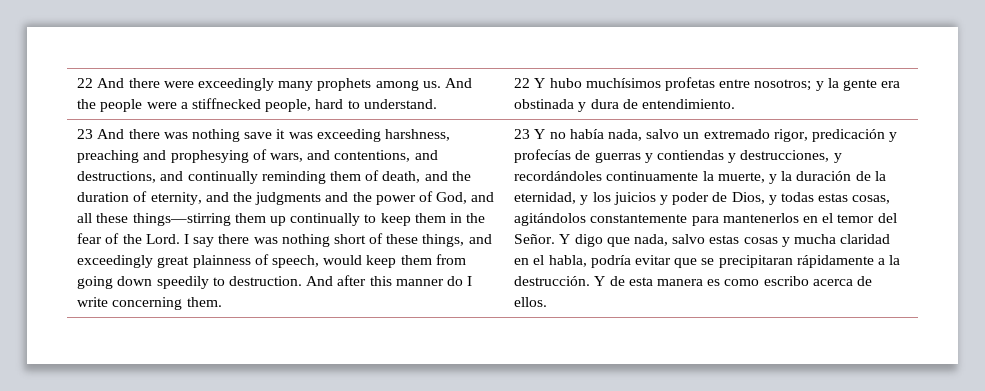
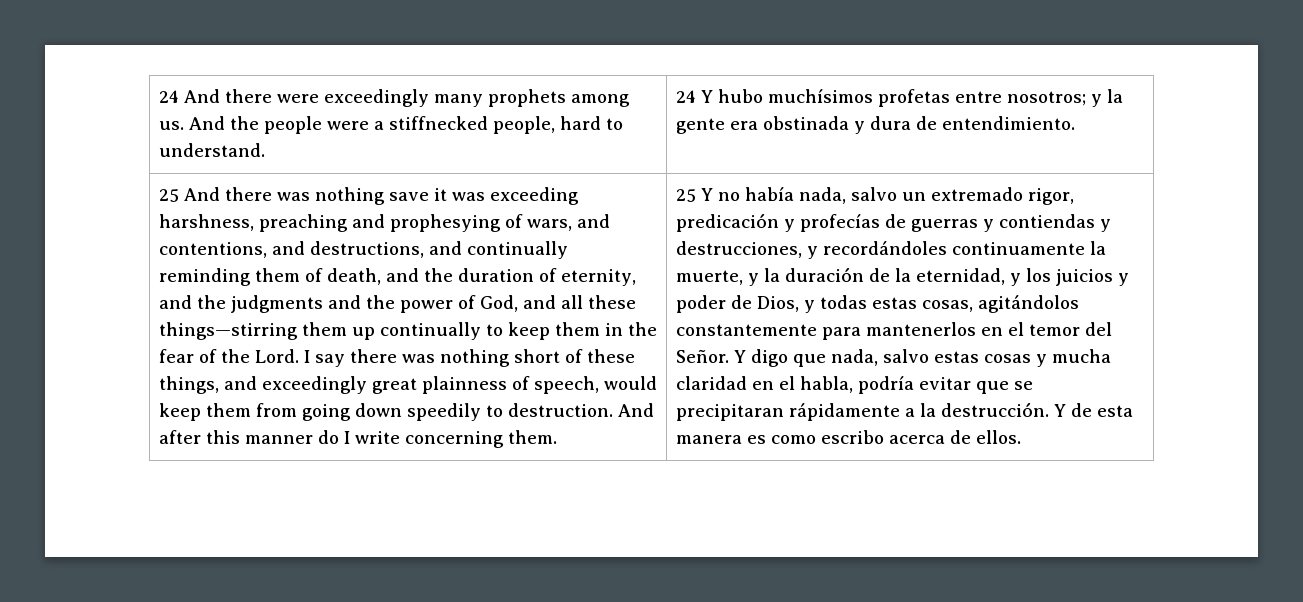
- 22 And there were exceedingly many prophets among us. And the people were a stiffnecked people, hard to understand. | 22 Y hubo muchísimos profetas entre nosotros; y la gente era obstinada y dura de entendimiento.
+ 24 And there were exceedingly many prophets among us. And the people were a stiffnecked people, hard to understand. | 24 Y hubo muchísimos profetas entre nosotros; y la gente era obstinada y dura de entendimiento.
- 23 And there was nothing save it was exceeding harshness, preaching and prophesying of wars, and contentions, and destructions, and continually reminding them of death, and the duration of eternity, and the judgments and the power of God, and all these things—stirring them up continually to keep them in the fear of the Lord.
+ 25 And there was nothing save it was exceeding harshness, preaching and prophesying of wars, and contentions, and destructions, and continually reminding them of death, and the duration of eternity, and the judgments and the power of God, and all these things—stirring them up continually to keep them in the fear of the Lord.
- 23 Y no había nada, salvo un extremado rigor, predicación y profecías de guerras y contiendas y destrucciones, y recordándoles continuamente la muerte, y la duración de la eternidad, y los juicios y poder de Dios, y todas estas cosas, agitándolos constantemente para mantenerlos en el temor del Señor.
+ 25 Y no había nada, salvo un extremado rigor, predicación y profecías de guerras y contiendas y destrucciones, y recordándoles continuamente la muerte, y la duración de la eternidad, y los juicios y poder de Dios, y todas estas cosas, agitándolos constantemente para mantenerlos en el temor del Señor.

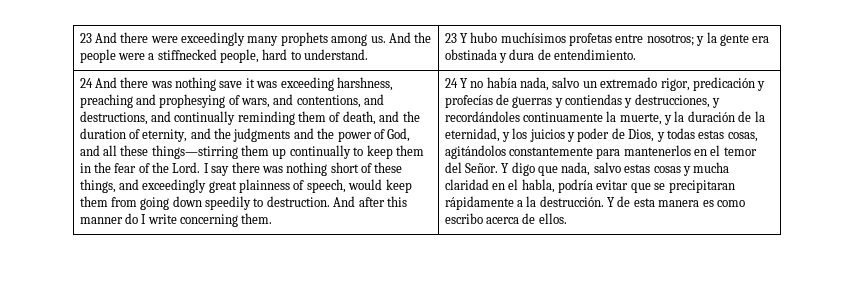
- 24 And there were exceedingly many prophets among us. And the people were a stiffnecked people, hard to understand. | 24 Y hubo muchísimos profetas entre nosotros; y la gente era obstinada y dura de entendimiento.
+ 23 And there were exceedingly many prophets among us. And the people were a stiffnecked people, hard to understand. | 23 Y hubo muchísimos profetas entre nosotros; y la gente era obstinada y dura de entendimiento.
- 25 And there was nothing save it was exceeding harshness, preaching and prophesying of wars, and contentions, and destructions, and continually reminding them of death, and the duration of eternity, and the judgments and the power of God, and all these things—stirring them up continually to keep them in the fear of the Lord.
+ 24 And there was nothing save it was exceeding harshness, preaching and prophesying of wars, and contentions, and destructions, and continually reminding them of death, and the duration of eternity, and the judgments and the power of God, and all these things—stirring them up continually to keep them in the fear of the Lord.
- 25 Y no había nada, salvo un extremado rigor, predicación y profecías de guerras y contiendas y destrucciones, y recordándoles continuamente la muerte, y la duración de la eternidad, y los juicios y poder de Dios, y todas estas cosas, agitándolos constantemente para mantenerlos en el temor del Señor.
+ 24 Y no había nada, salvo un extremado rigor, predicación y profecías de guerras y contiendas y destrucciones, y recordándoles continuamente la muerte, y la duración de la eternidad, y los juicios y poder de Dios, y todas estas cosas, agitándolos constantemente para mantenerlos en el temor del Señor.

